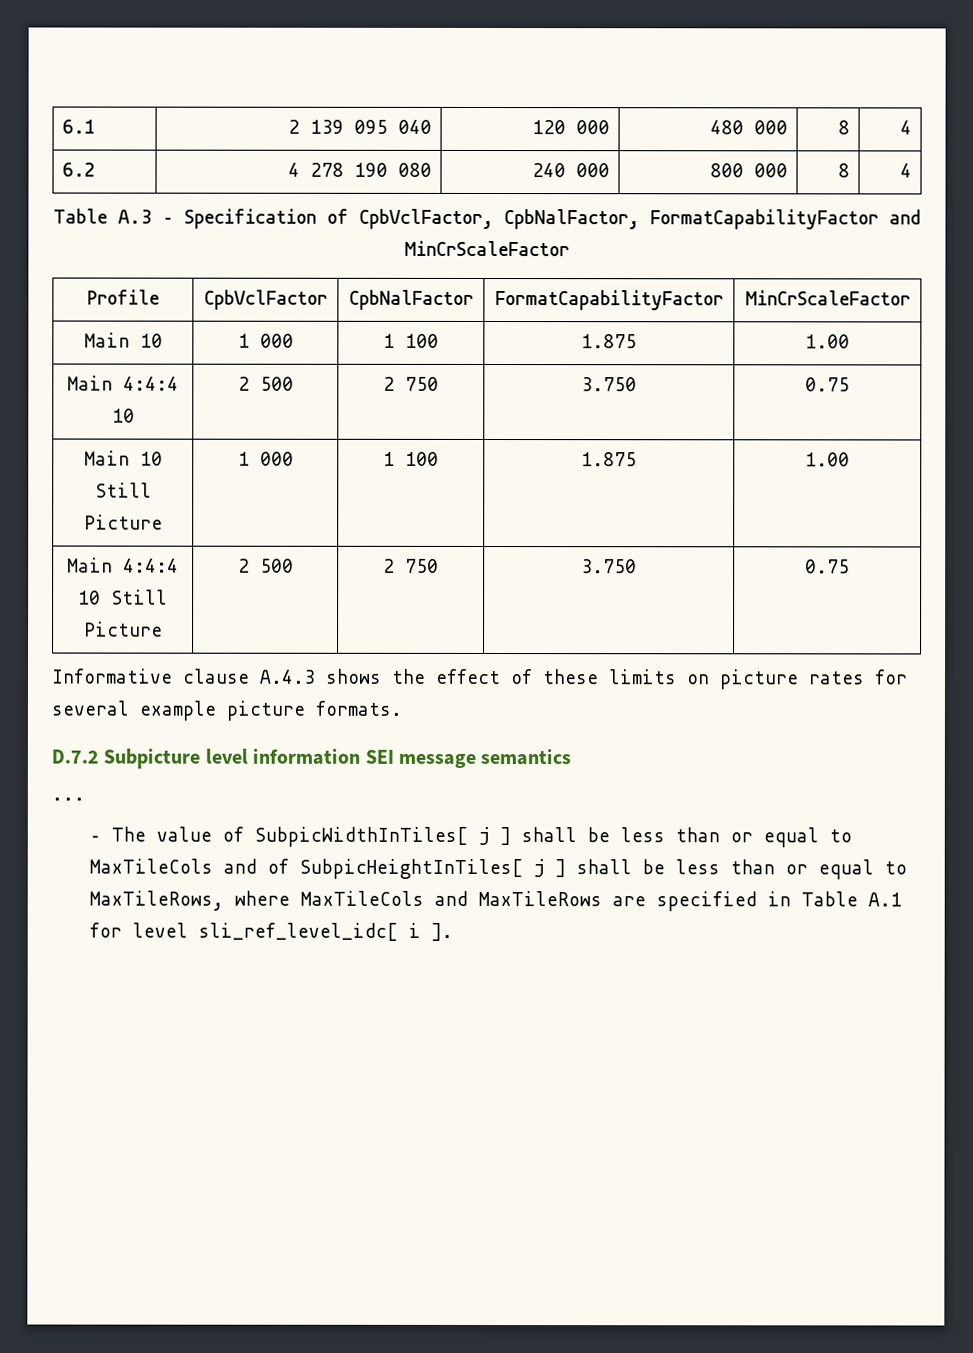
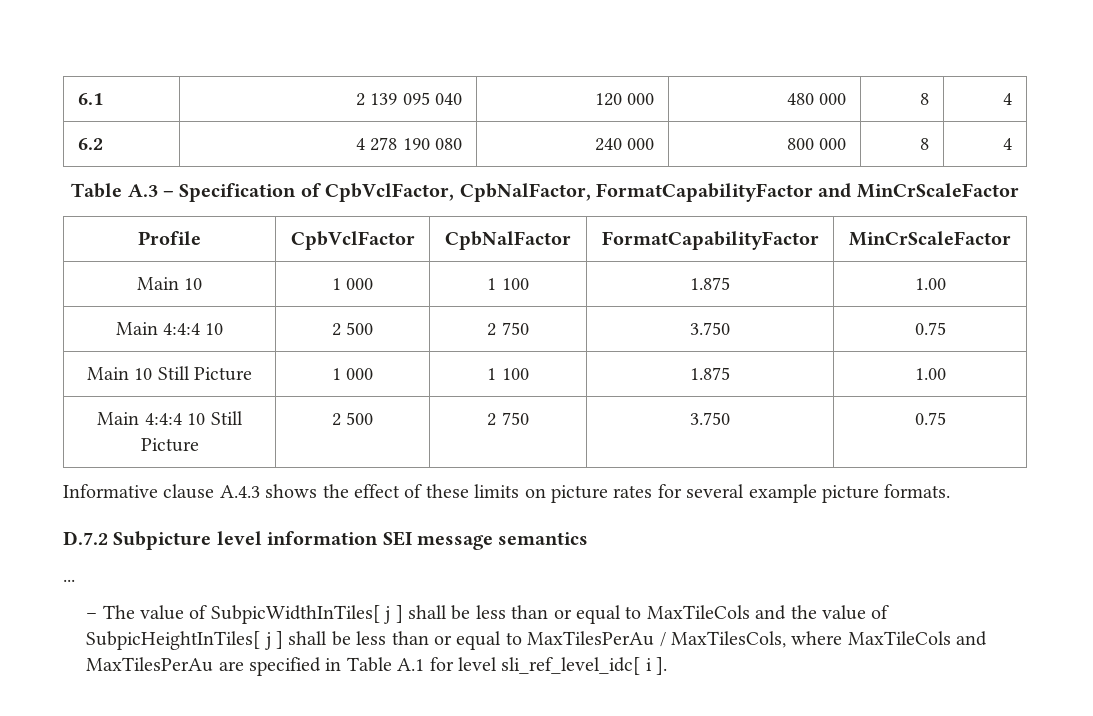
- – The value of SubpicWidthInTiles[ j ] shall be less than or equal to MaxTileCols and of SubpicHeightInTiles[ j ] shall be less than or equal to MaxTileRows, where MaxTileCols and MaxTileRows are specified in Table A.1 for level sli_ref_level_idc[ i ].
+ – The value of SubpicWidthInTiles[ j ] shall be less than or equal to MaxTileCols and the value of SubpicHeightInTiles[ j ] shall be less than or equal to MaxTilesPerAu / MaxTilesCols, where MaxTileCols and MaxTilesPerAu are specified in Table A.1 for level sli_ref_level_idc[ i ].

